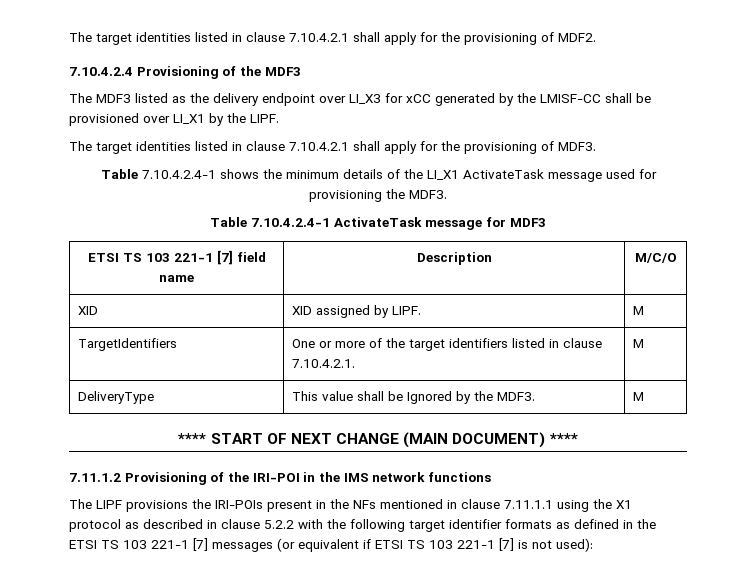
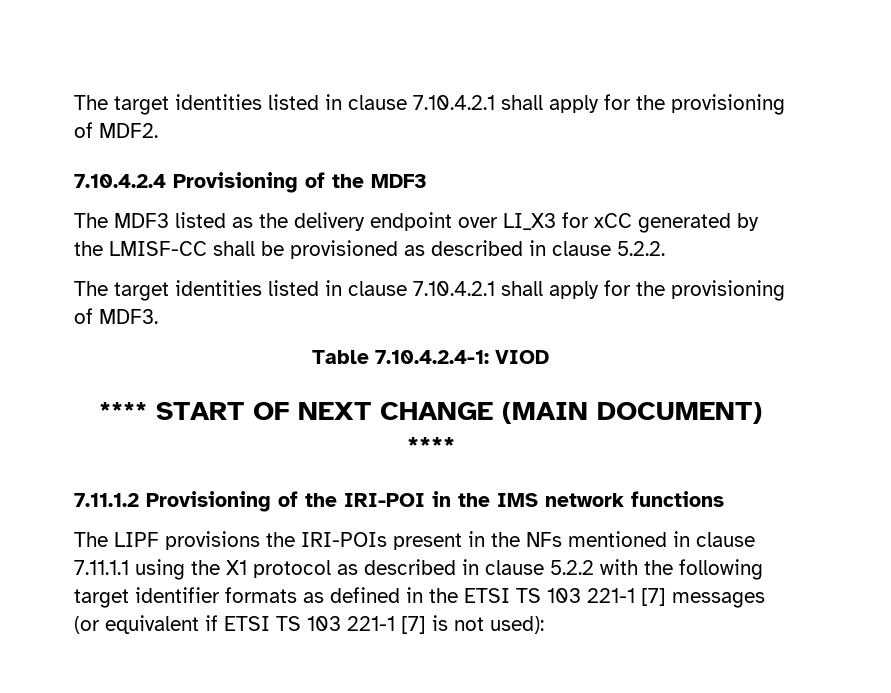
- The MDF3 listed as the delivery endpoint over LI_X3 for xCC generated by the LMISF-CC shall be provisioned over LI_X1 by the LIPF.
+ The MDF3 listed as the delivery endpoint over LI_X3 for xCC generated by the LMISF-CC shall be provisioned as described in clause 5.2.2.
- Table 7.10.4.2.4-1 shows the minimum details of the LI_X1 ActivateTask message used for provisioning the MDF3.
- Table 7.10.4.2.4-1 ActivateTask message for MDF3
- ETSI TS 103 221-1 [7] field name | Description | M/C/O
- XID | XID assigned by LIPF. | M
- TargetIdentifiers | One or more of the target identifiers listed in clause 7.10.4.2.1. | M
- DeliveryType | This value shall be Ignored by the MDF3. | M
+ Table 7.10.4.2.4-1: VIOD

